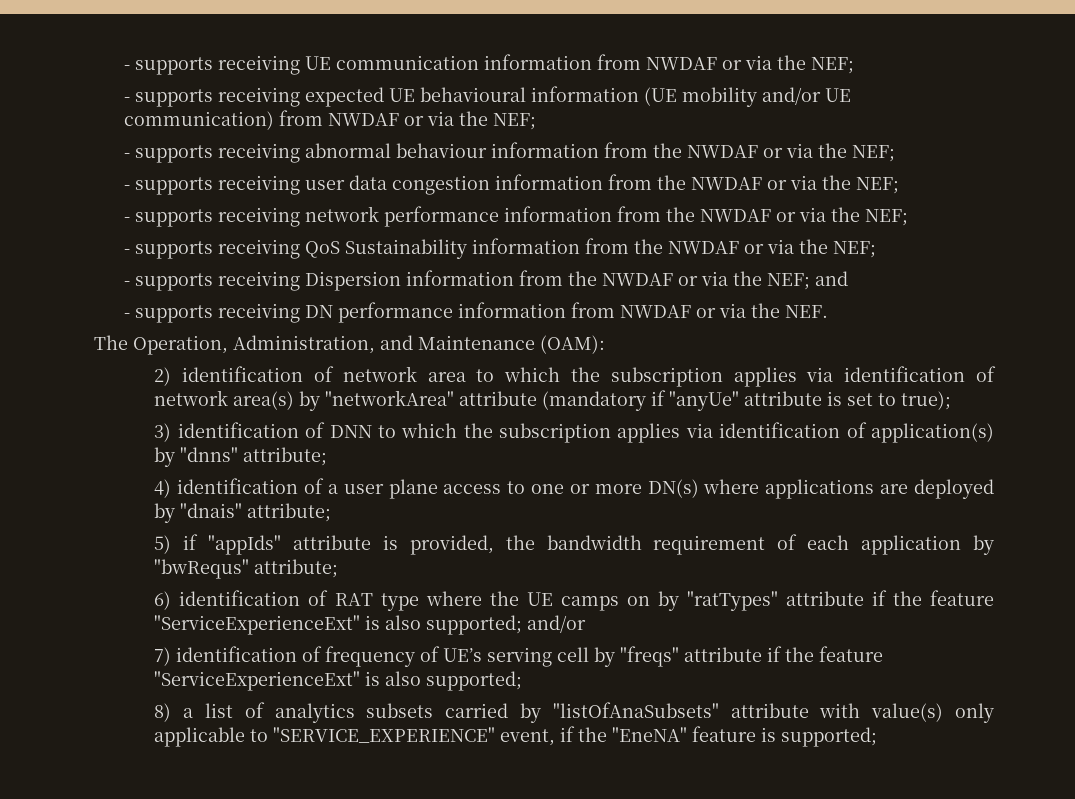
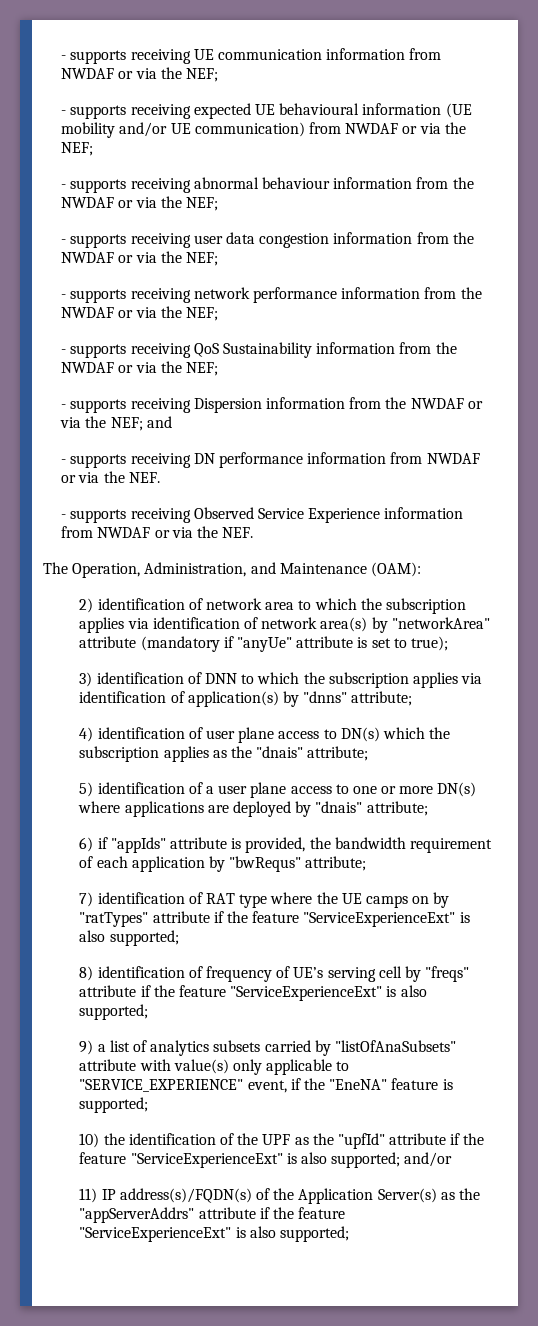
+ - supports receiving Observed Service Experience information from NWDAF or via the NEF.
- 4) identification of a user plane access to one or more DN(s) where applications are deployed by "dnais" attribute;
+ 4) identification of user plane access to DN(s) which the subscription applies as the "dnais" attribute;
+ 5) identification of a user plane access to one or more DN(s) where applications are deployed by "dnais" attribute;
- 5) if "appIds" attribute is provided, the bandwidth requirement of each application by "bwRequs" attribute;
+ 6) if "appIds" attribute is provided, the bandwidth requirement of each application by "bwRequs" attribute;
- 6) identification of RAT type where the UE camps on by "ratTypes" attribute if the feature "ServiceExperienceExt" is also supported; and/or
- 7) identification of frequency of UE’s serving cell by "freqs" attribute if the feature "ServiceExperienceExt" is also supported;
+ 7) identification of RAT type where the UE camps on by "ratTypes" attribute if the feature "ServiceExperienceExt" is also supported;
+ 8) identification of frequency of UE’s serving cell by "freqs" attribute if the feature "ServiceExperienceExt" is also supported;
- 8) a list of analytics subsets carried by "listOfAnaSubsets" attribute with value(s) only applicable to "SERVICE_EXPERIENCE" event, if the "EneNA" feature is supported;
+ 9) a list of analytics subsets carried by "listOfAnaSubsets" attribute with value(s) only applicable to "SERVICE_EXPERIENCE" event, if the "EneNA" feature is supported;
+ 10) the identification of the UPF as the "upfId" attribute if the feature "ServiceExperienceExt" is also supported; and/or
+ 11) IP address(s)/FQDN(s) of the Application Server(s) as the "appServerAddrs" attribute if the feature "ServiceExperienceExt" is also supported;

